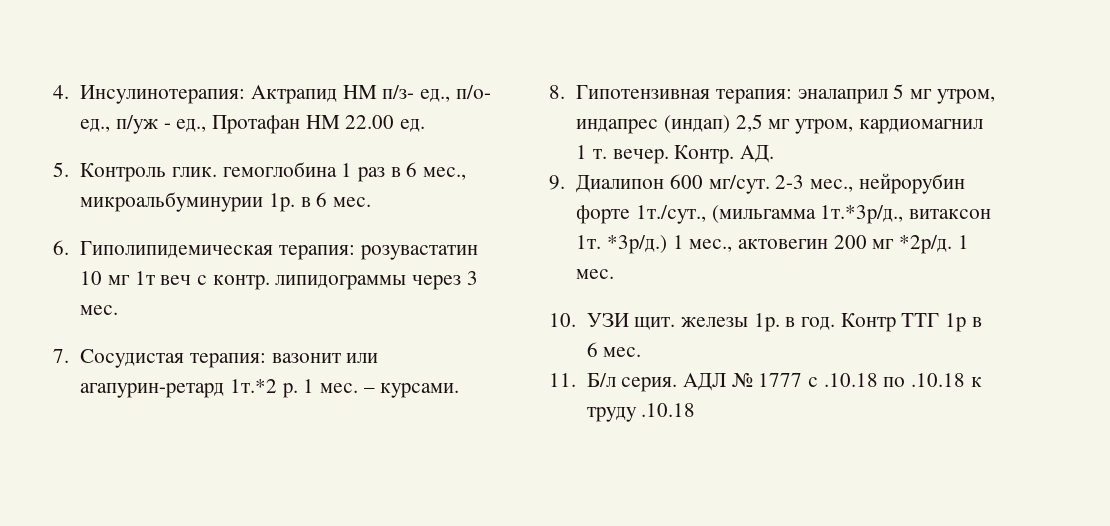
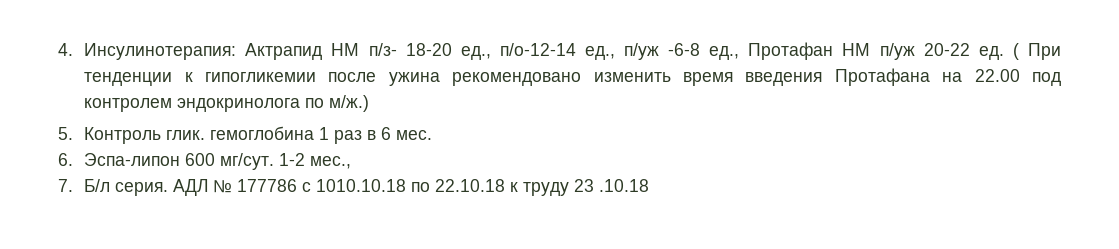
- 4. Инсулинотерапия: Актрапид НМ п/з- ед., п/о- ед., п/уж - ед., Протафан НМ 22.00 ед.
+ 4. Инсулинотерапия: Актрапид НМ п/з- 18-20 ед., п/о-12-14 ед., п/уж -6-8 ед., Протафан НМ п/уж 20-22 ед. ( При тенденции к гипогликемии после ужина рекомендовано изменить время введения Протафана на 22.00 под контролем эндокринолога по м/ж.)
- 5. Контроль глик. гемоглобина 1 раз в 6 мес., микроальбуминурии 1р. в 6 мес.
- 6. Гиполипидемическая терапия: розувастатин 10 мг 1т веч с контр. липидограммы через 3 мес.
- 7. Сосудистая терапия: вазонит или агапурин-ретард 1т.*2 р. 1 мес. – курсами.
- 8. Гипотензивная терапия: эналаприл 5 мг утром, индапрес (индап) 2,5 мг утром, кардиомагнил 1 т. вечер. Контр. АД.
- 9. Диалипон 600 мг/сут.
+ 5. Контроль глик. гемоглобина 1 раз в 6 мес.
+ 6. Эспа-липон 600 мг/сут.
- 2-3 мес., нейрорубин форте 1т./сут., (мильгамма 1т.*3р/д., витаксон 1т. *3р/д.) 1 мес., актовегин 200 мг *2р/д. 1 мес.
- 10. УЗИ щит. железы 1р. в год. Контр ТТГ 1р в 6 мес.
- 11. Б/л серия. АДЛ № 1777 с .10.18 по .10.18 к труду .10.18
+ 1-2 мес.,
+ 7. Б/л серия. АДЛ № 177786 с 1010.10.18 по 22.10.18 к труду 23 .10.18

